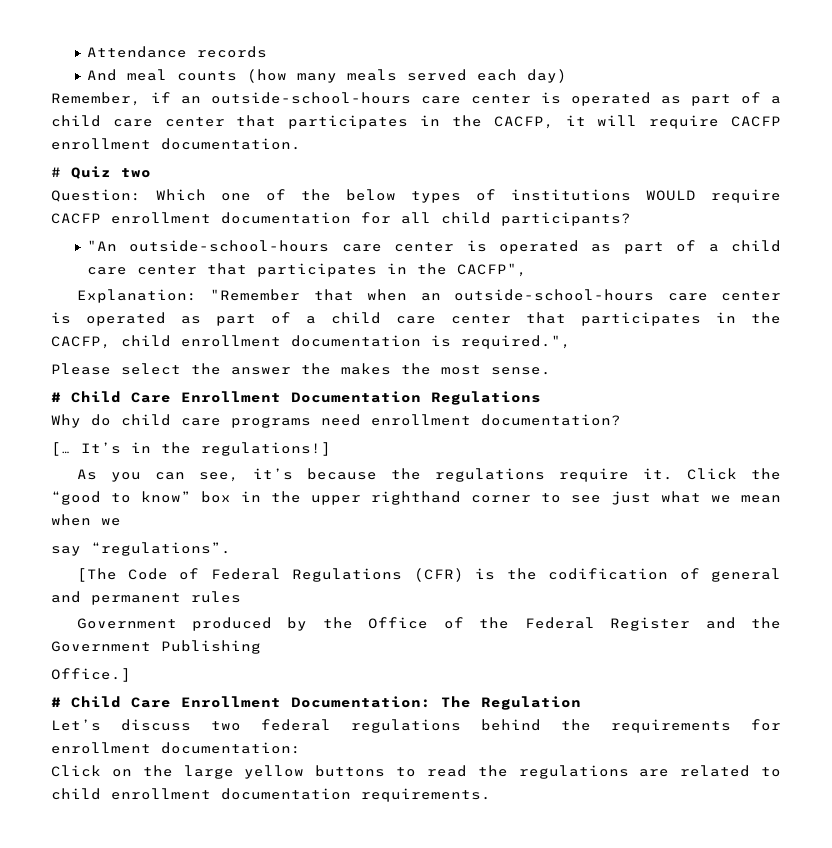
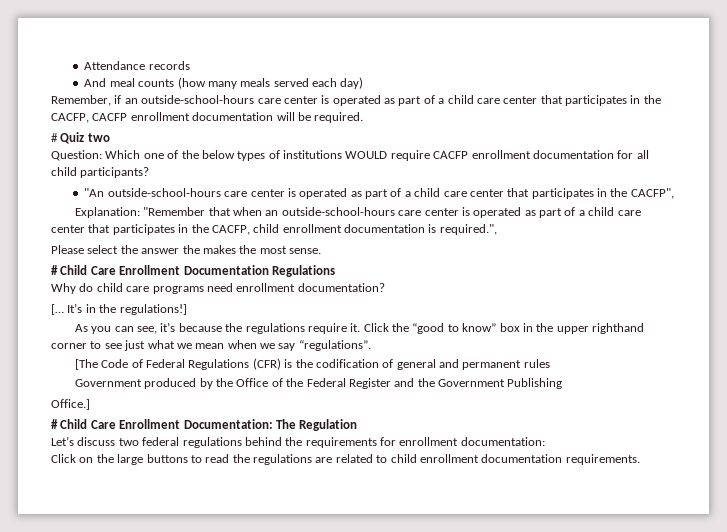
- Remember, if an outside-school-hours care center is operated as part of a child care center that participates in the CACFP, it will require CACFP enrollment documentation.
+ Remember, if an outside-school-hours care center is operated as part of a child care center that participates in the CACFP, CACFP enrollment documentation will be required.
- Click the “good to know” box in the upper righthand corner to see just what we mean when we
- say “regulations”.
+ Click the “good to know” box in the upper righthand corner to see just what we mean when we say “regulations”.
- Click on the large yellow buttons to read the regulations are related to child enrollment documentation requirements.
+ Click on the large buttons to read the regulations are related to child enrollment documentation requirements.

